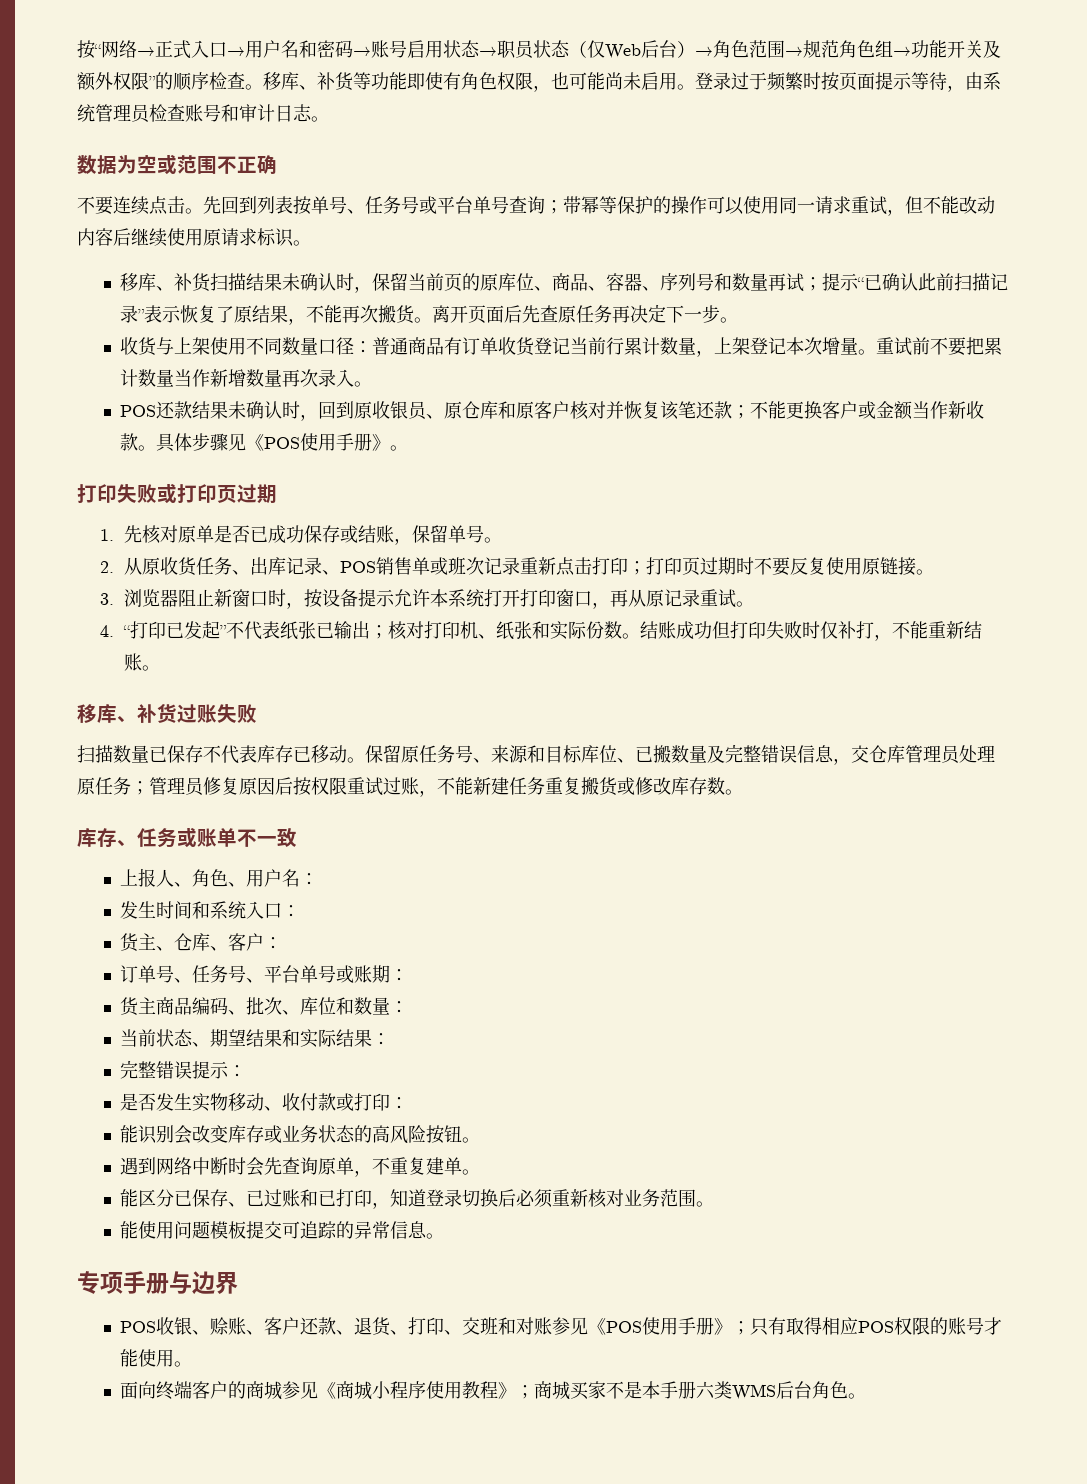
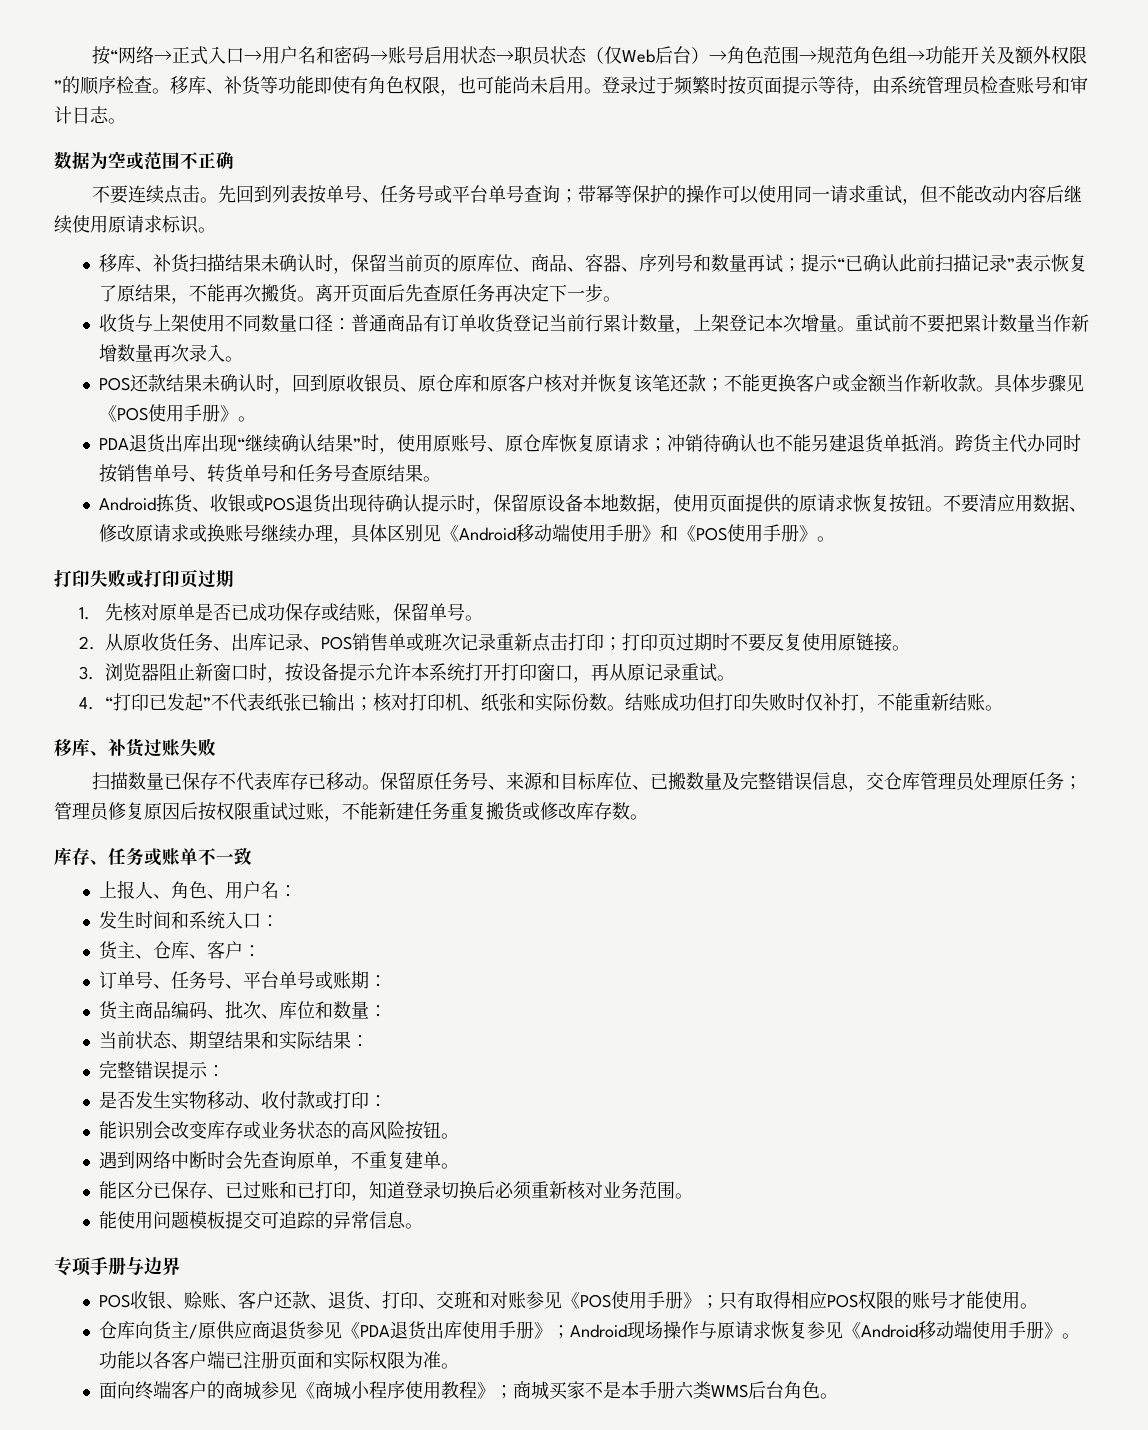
+ PDA退货出库出现“继续确认结果”时，使用原账号、原仓库恢复原请求；冲销待确认也不能另建退货单抵消。跨货主代办同时按销售单号、转货单号和任务号查原结果。
+ Android拣货、收银或POS退货出现待确认提示时，保留原设备本地数据，使用页面提供的原请求恢复按钮。不要清应用数据、修改原请求或换账号继续办理，具体区别见《Android移动端使用手册》和《POS使用手册》。
+ 仓库向货主/原供应商退货参见《PDA退货出库使用手册》；Android现场操作与原请求恢复参见《Android移动端使用手册》。功能以各客户端已注册页面和实际权限为准。

